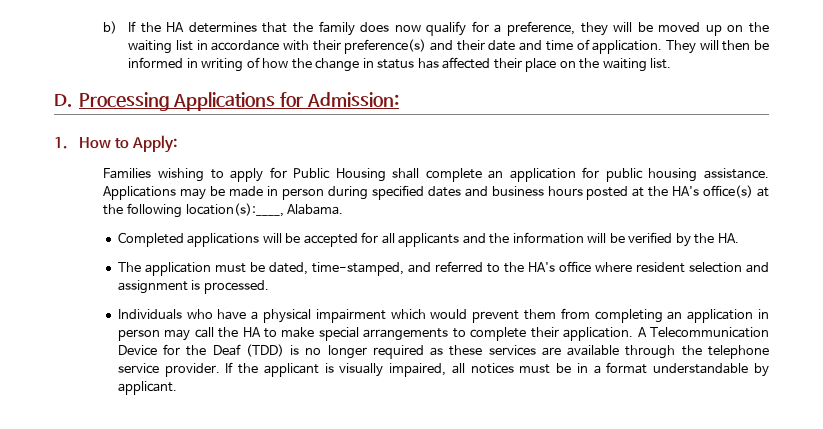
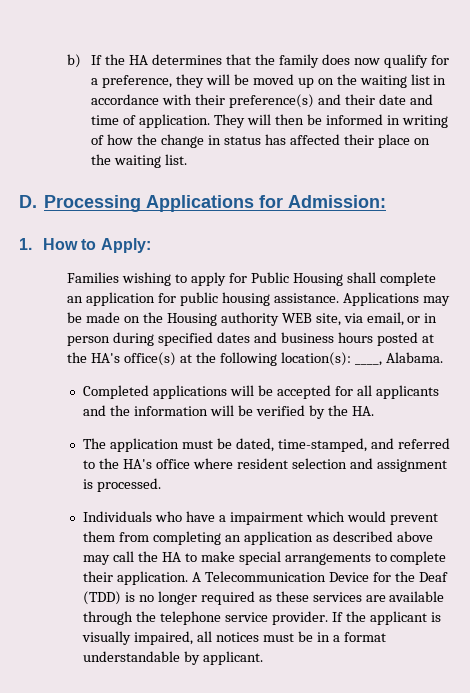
- Applications may be made in person during specified dates and business hours posted at the HA's office(s) at the following location(s):____, Alabama.
+ Applications may be made on the Housing authority WEB site, via email, or in person during specified dates and business hours posted at the HA's office(s) at the following location(s): ____, Alabama.
- Individuals who have a physical impairment which would prevent them from completing an application in person may call the HA to make special arrangements to complete their application.
+ Individuals who have a impairment which would prevent them from completing an application as described above may call the HA to make special arrangements to complete their application.

